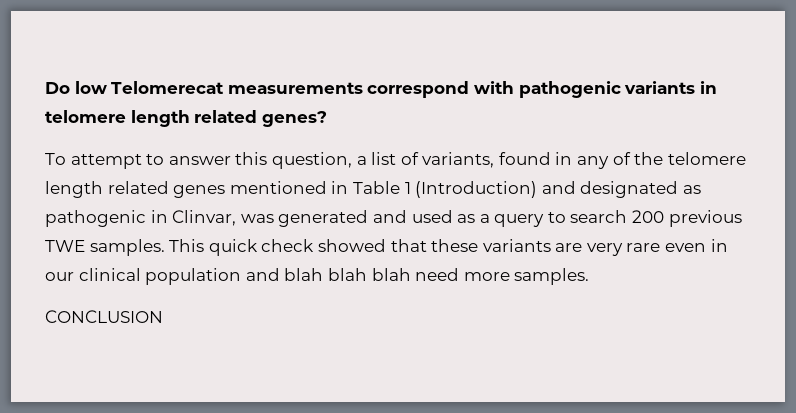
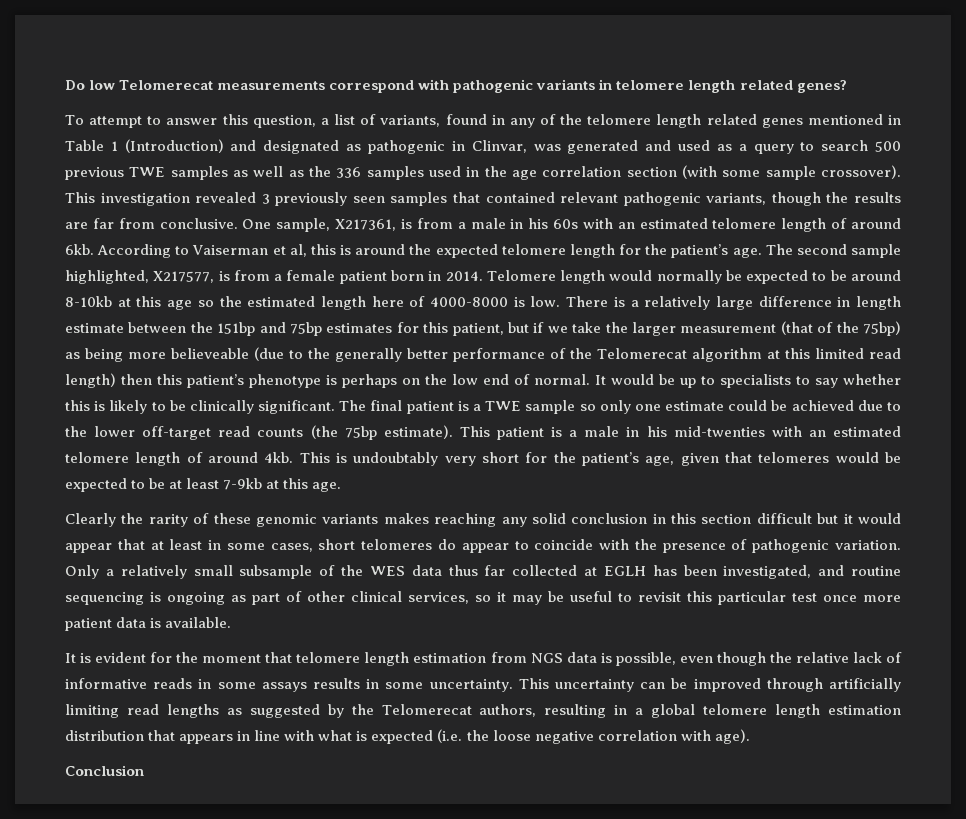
- To attempt to answer this question, a list of variants, found in any of the telomere length related genes mentioned in Table 1 (Introduction) and designated as pathogenic in Clinvar, was generated and used as a query to search 200 previous TWE samples. This quick check showed that these variants are very rare even in our clinical population and blah blah blah need more samples.
- CONCLUSION
+ To attempt to answer this question, a list of variants, found in any of the telomere length related genes mentioned in Table 1 (Introduction) and designated as pathogenic in Clinvar, was generated and used as a query to search 500 previous TWE samples as well as the 336 samples used in the age correlation section (with some sample crossover). This investigation revealed 3 previously seen samples that contained relevant pathogenic variants, though the results are far from conclusive. One sample, X217361, is from a male in his 60s with an estimated telomere length of around 6kb. According to Vaiserman et al, this is around the expected telomere length for the patient’s age. The second sample highlighted, X217577, is from a female patient born in 2014. Telomere length would normally be expected to be around 8-10kb at this age so the estimated length here of 4000-8000 is low. There is a relatively large difference in length estimate between the 151bp and 75bp estimates for this patient, but if we take the larger measurement (that of the 75bp) as being more believeable (due to the generally better performance of the Telomerecat algorithm at this limited read length) then this patient’s phenotype is perhaps on the low end of normal. It would be up to specialists to say whether this is likely to be clinically significant. The final patient is a TWE sample so only one estimate could be achieved due to the lower off-target read counts (the 75bp estimate). This patient is a male in his mid-twenties with an estimated telomere length of around 4kb. This is undoubtably very short for the patient’s age, given that telomeres would be expected to be at least 7-9kb at this age.
+ Clearly the rarity of these genomic variants makes reaching any solid conclusion in this section difficult but it would appear that at least in some cases, short telomeres do appear to coincide with the presence of pathogenic variation. Only a relatively small subsample of the WES data thus far collected at EGLH has been investigated, and routine sequencing is ongoing as part of other clinical services, so it may be useful to revisit this particular test once more patient data is available.
+ It is evident for the moment that telomere length estimation from NGS data is possible, even though the relative lack of informative reads in some assays results in some uncertainty. This uncertainty can be improved through artificially limiting read lengths as suggested by the Telomerecat authors, resulting in a global telomere length estimation distribution that appears in line with what is expected (i.e. the loose negative correlation with age).
+ Conclusion

